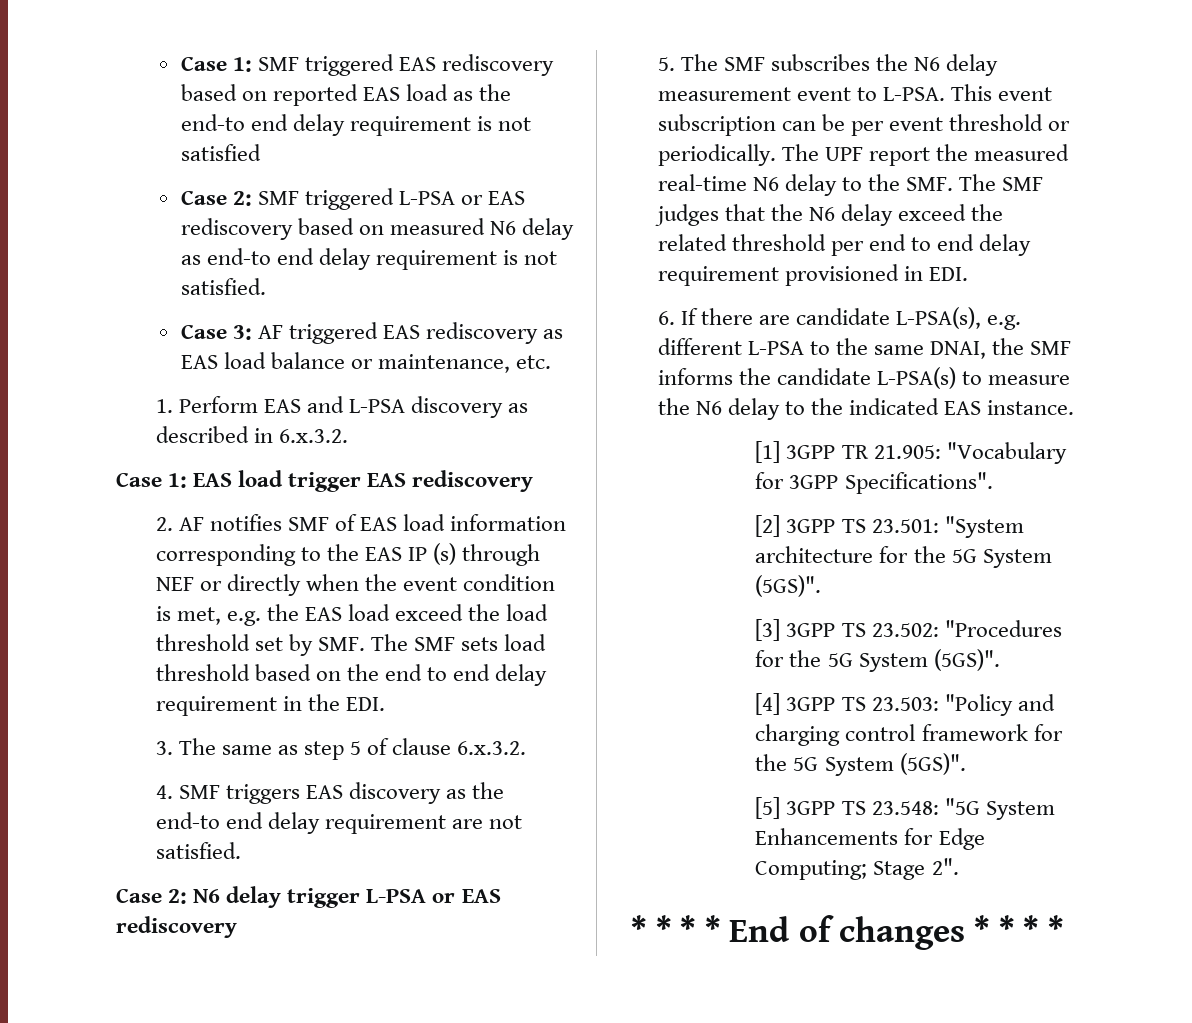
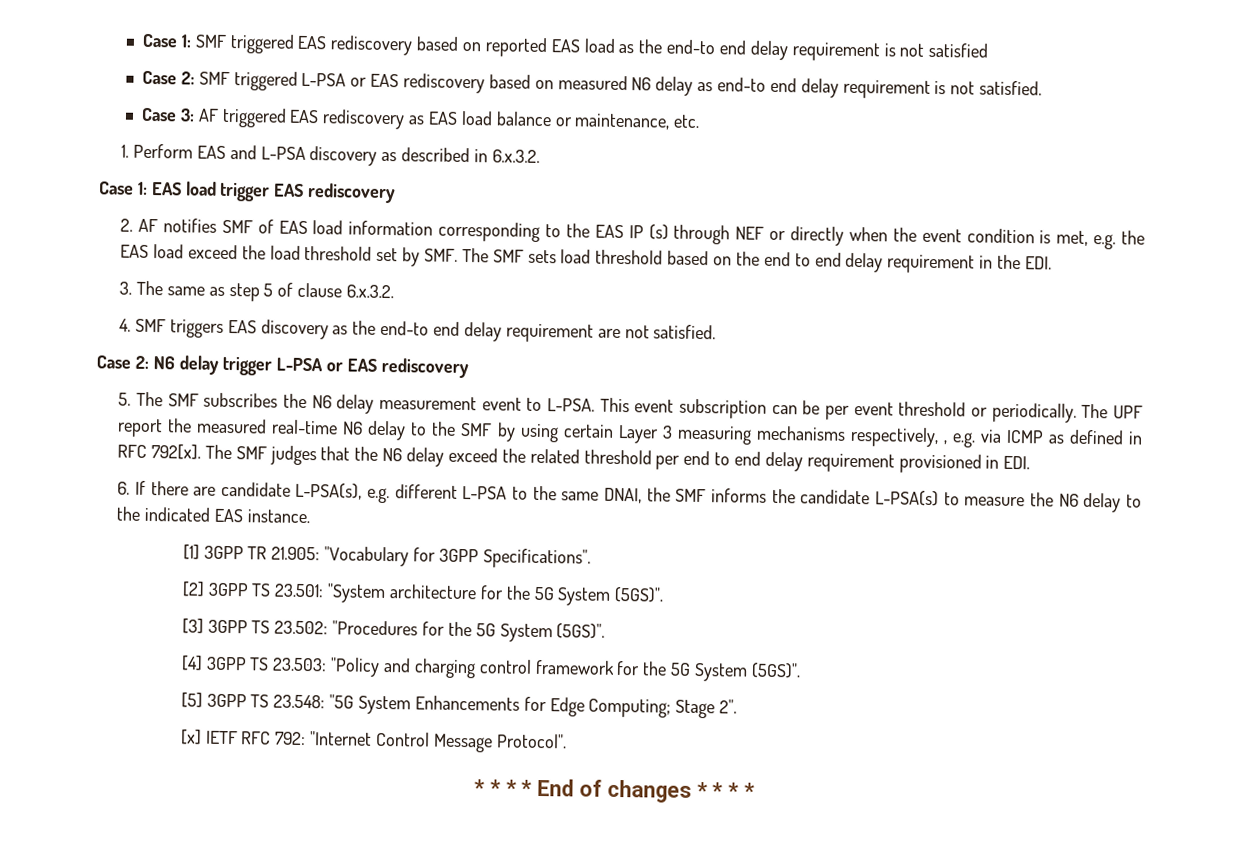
- The UPF report the measured real-time N6 delay to the SMF. The SMF judges that the N6 delay exceed the related threshold per end to end delay requirement provisioned in EDI.
+ The UPF report the measured real-time N6 delay to the SMF by using certain Layer 3 measuring mechanisms respectively, , e.g. via ICMP as defined in RFC 792[x]. The SMF judges that the N6 delay exceed the related threshold per end to end delay requirement provisioned in EDI.
+ [x] IETF RFC 792: "Internet Control Message Protocol".

